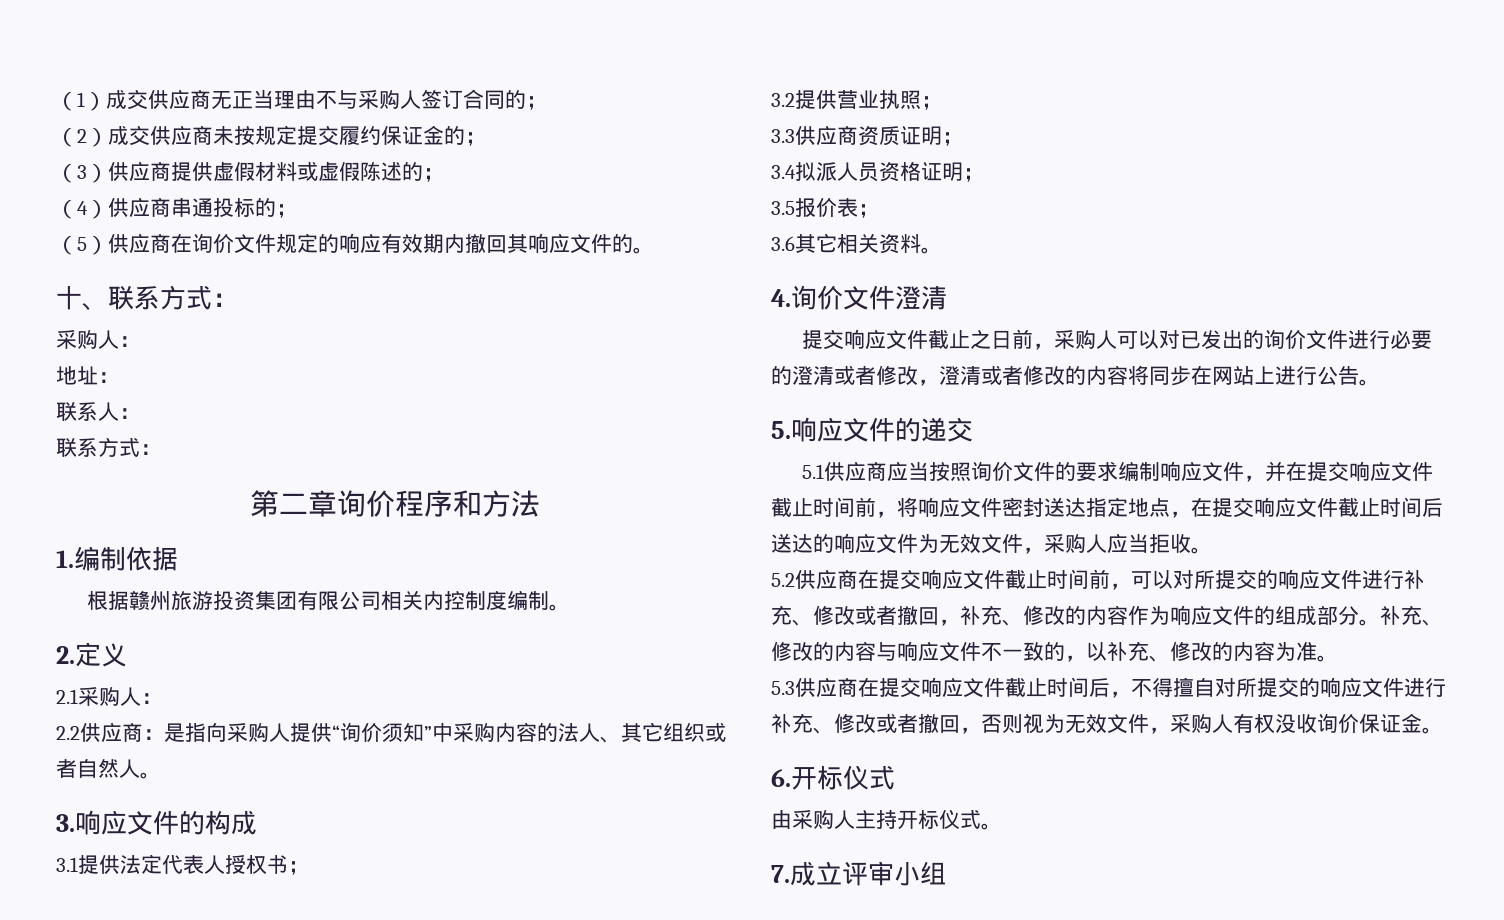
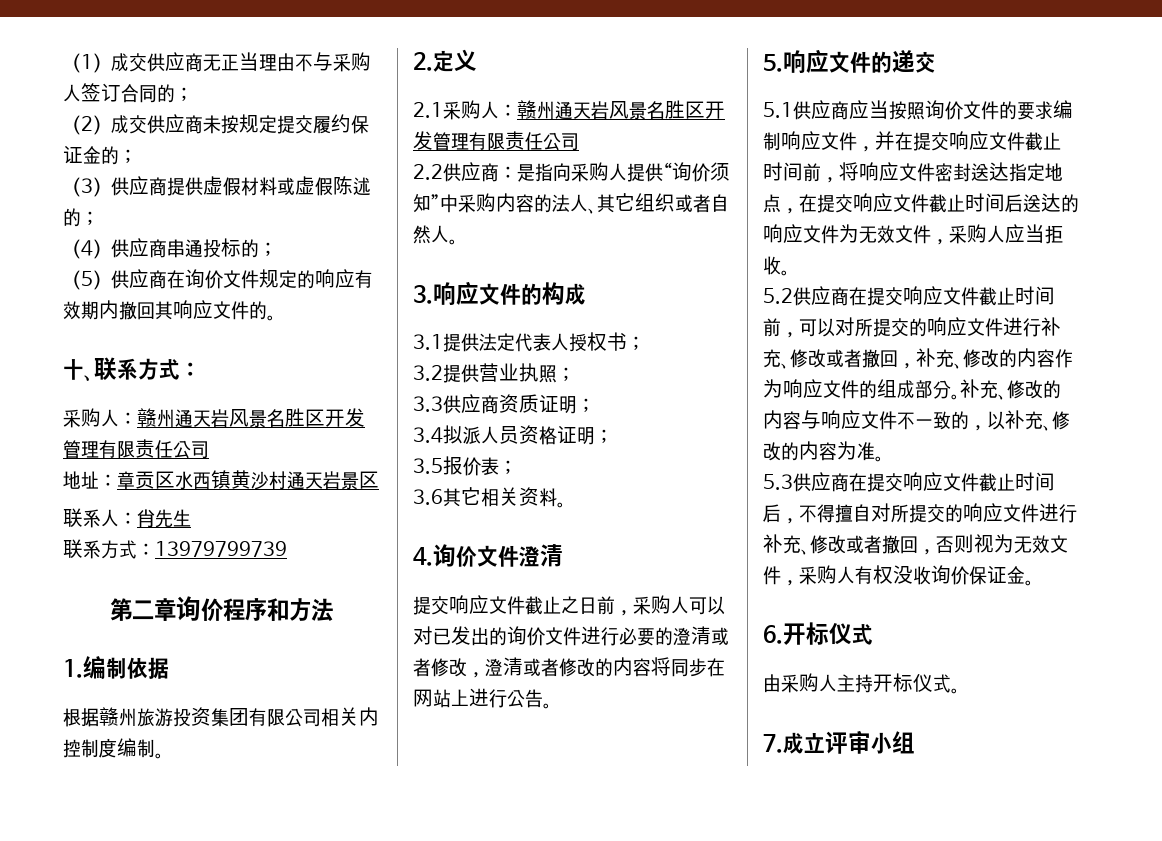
  十、联系方式：
- 采购人：
- 地址：
+ 采购人：赣州通天岩风景名胜区开发管理有限责任公司
+ 地址：章贡区水西镇黄沙村通天岩景区
- 联系人：
- 联系方式：
+ 联系人：肖先生
+ 联系方式：13979799739
- 2.1采购人：
+ 2.1采购人：赣州通天岩风景名胜区开发管理有限责任公司

